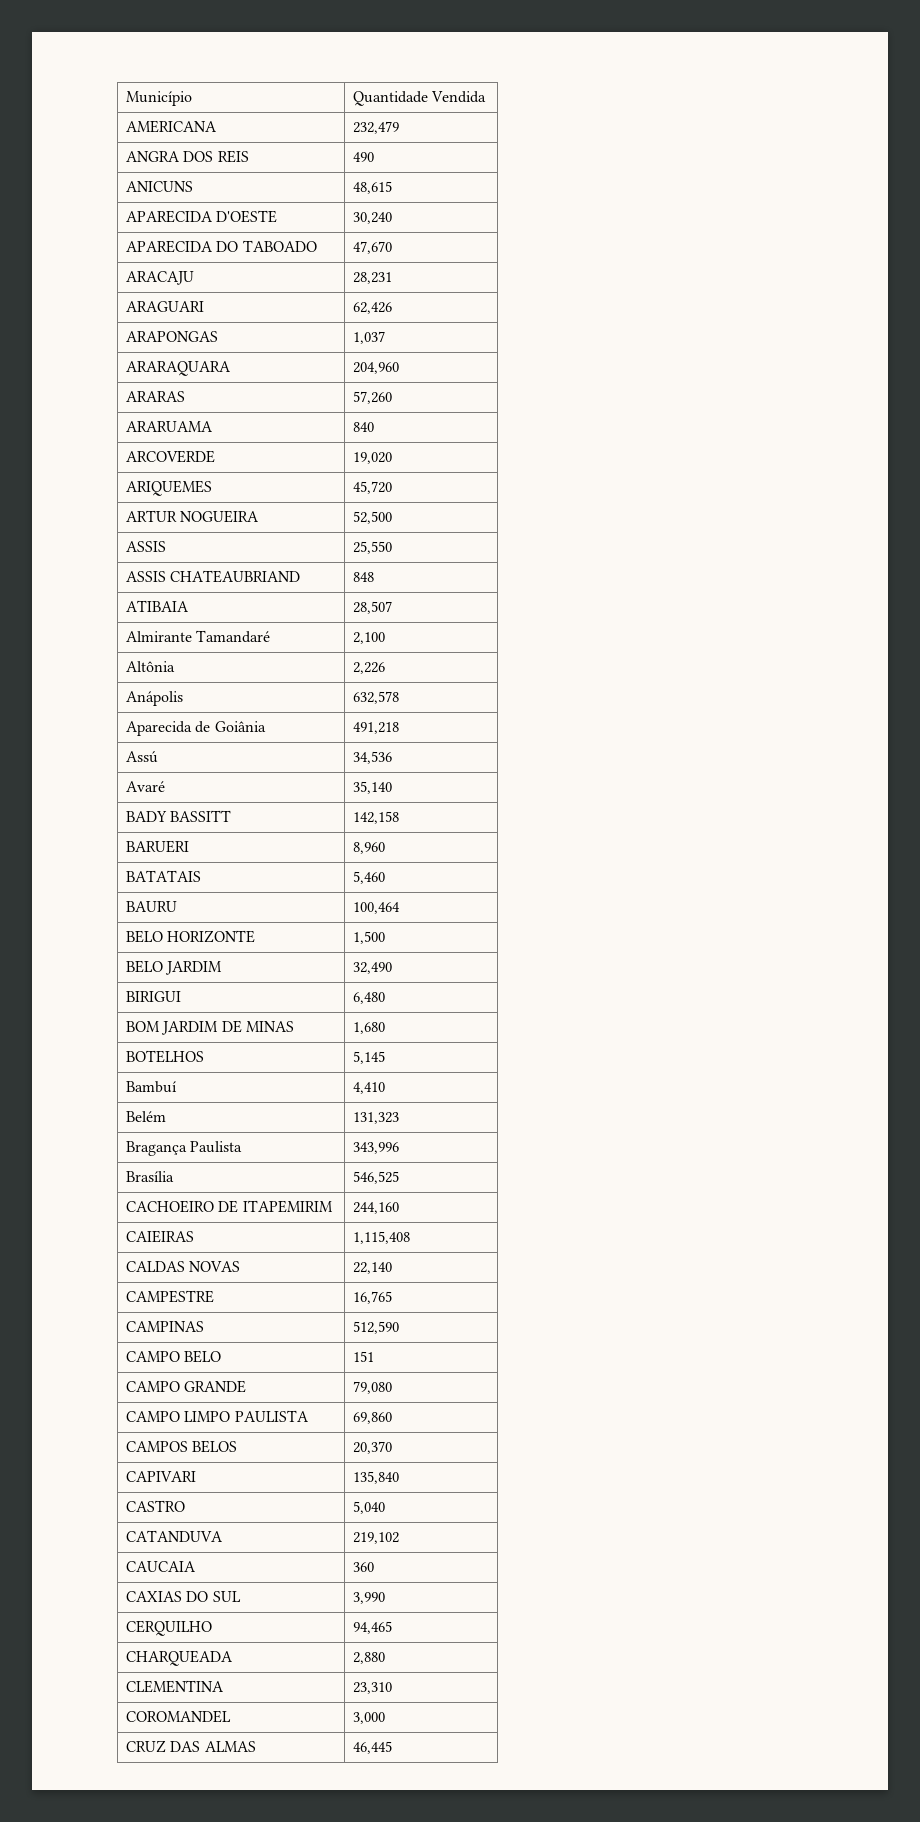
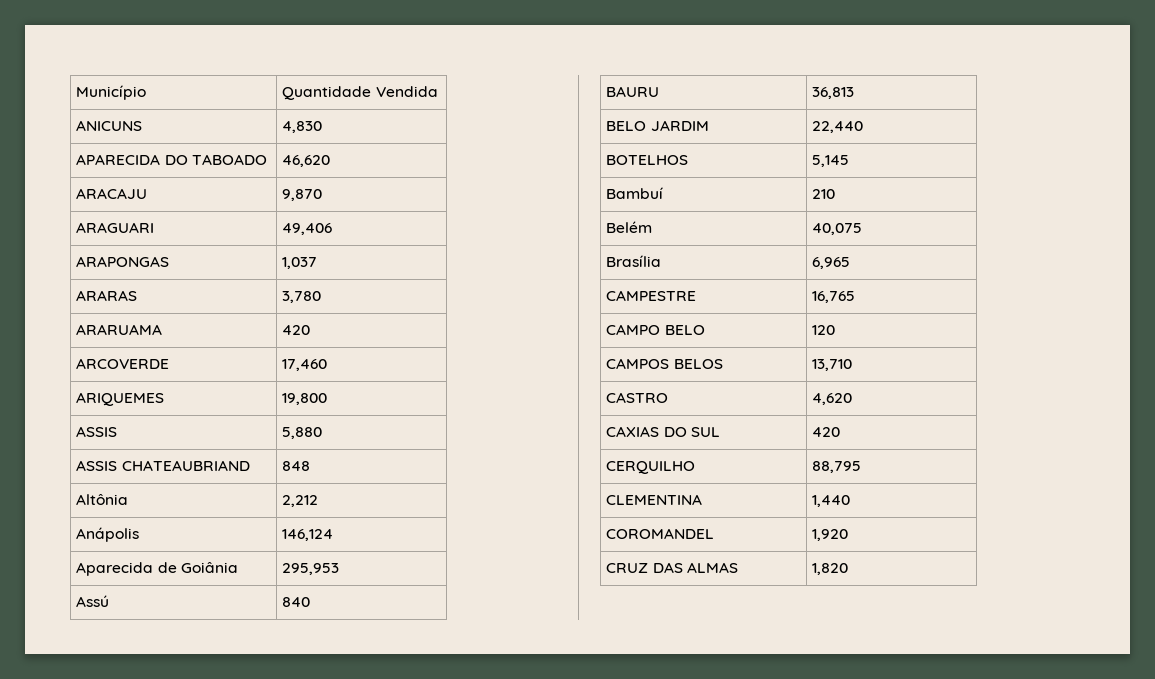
- AMERICANA | 232,479
- ANGRA DOS REIS | 490
- ANICUNS | 48,615
- APARECIDA D'OESTE | 30,240
+ ANICUNS | 4,830
- APARECIDA DO TABOADO | 47,670
+ APARECIDA DO TABOADO | 46,620
- ARACAJU | 28,231
+ ARACAJU | 9,870
- ARAGUARI | 62,426
+ ARAGUARI | 49,406
- ARARAQUARA | 204,960
- ARARAS | 57,260
+ ARARAS | 3,780
- ARARUAMA | 840
+ ARARUAMA | 420
- ARCOVERDE | 19,020
+ ARCOVERDE | 17,460
- ARIQUEMES | 45,720
- ARTUR NOGUEIRA | 52,500
+ ARIQUEMES | 19,800
- ASSIS | 25,550
+ ASSIS | 5,880
- ATIBAIA | 28,507
- Almirante Tamandaré | 2,100
- Altônia | 2,226
+ Altônia | 2,212
- Anápolis | 632,578
+ Anápolis | 146,124
- Aparecida de Goiânia | 491,218
+ Aparecida de Goiânia | 295,953
- Assú | 34,536
- Avaré | 35,140
- BADY BASSITT | 142,158
- BARUERI | 8,960
- BATATAIS | 5,460
- BAURU | 100,464
- BELO HORIZONTE | 1,500
- BELO JARDIM | 32,490
- BIRIGUI | 6,480
- BOM JARDIM DE MINAS | 1,680
+ Assú | 840
+ BAURU | 36,813
+ BELO JARDIM | 22,440
- Bambuí | 4,410
+ Bambuí | 210
- Belém | 131,323
- Bragança Paulista | 343,996
- Brasília | 546,525
- CACHOEIRO DE ITAPEMIRIM | 244,160
- CAIEIRAS | 1,115,408
- CALDAS NOVAS | 22,140
+ Belém | 40,075
+ Brasília | 6,965
- CAMPINAS | 512,590
- CAMPO BELO | 151
- CAMPO GRANDE | 79,080
- CAMPO LIMPO PAULISTA | 69,860
- CAMPOS BELOS | 20,370
- CAPIVARI | 135,840
- CASTRO | 5,040
- CATANDUVA | 219,102
- CAUCAIA | 360
+ CAMPO BELO | 120
+ CAMPOS BELOS | 13,710
+ CASTRO | 4,620
- CAXIAS DO SUL | 3,990
+ CAXIAS DO SUL | 420
- CERQUILHO | 94,465
- CHARQUEADA | 2,880
+ CERQUILHO | 88,795
- CLEMENTINA | 23,310
+ CLEMENTINA | 1,440
- COROMANDEL | 3,000
+ COROMANDEL | 1,920
- CRUZ DAS ALMAS | 46,445
+ CRUZ DAS ALMAS | 1,820

